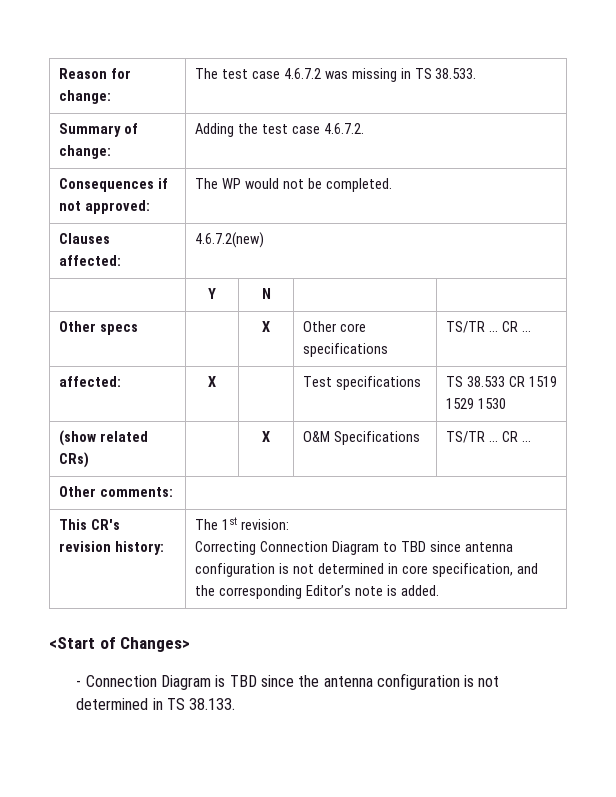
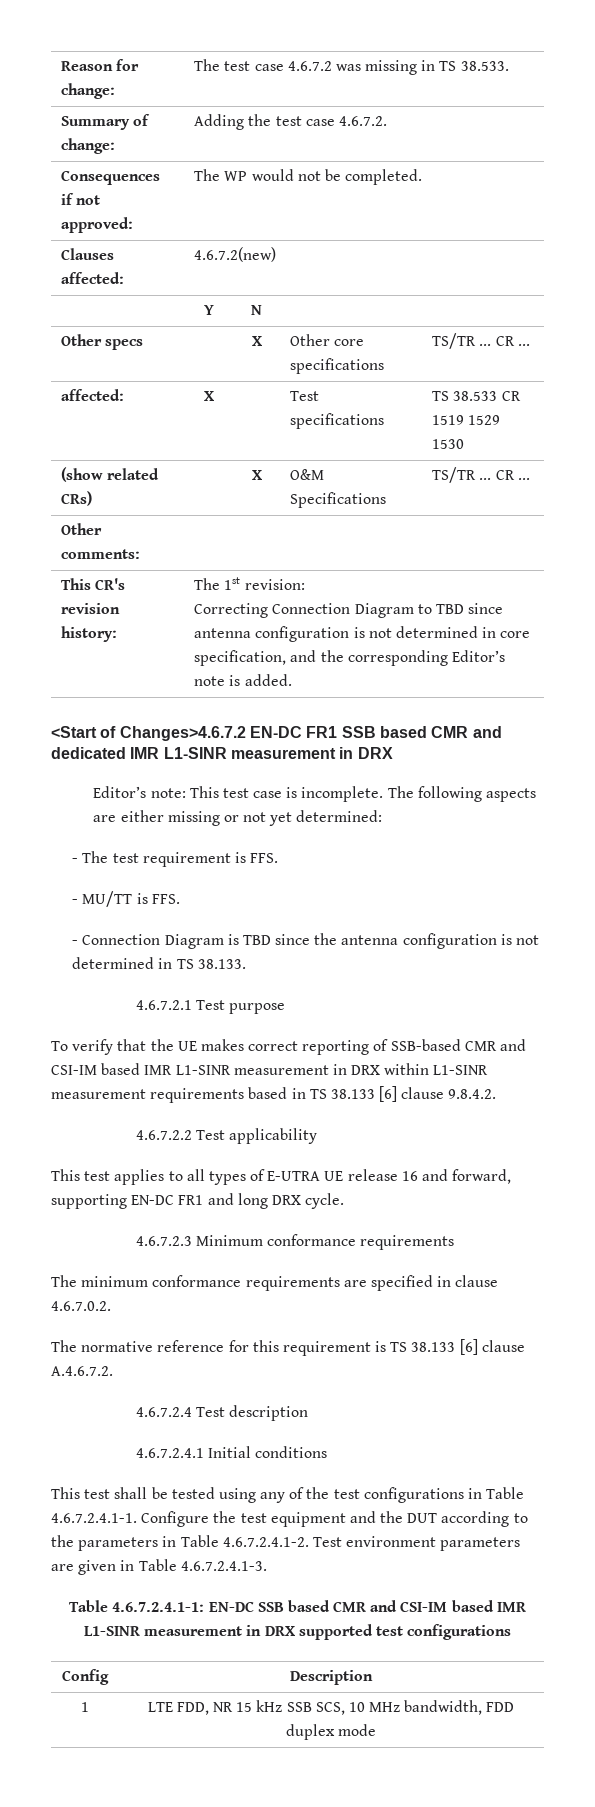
- <Start of Changes>
+ <Start of Changes>4.6.7.2 EN-DC FR1 SSB based CMR and dedicated IMR L1-SINR measurement in DRX
+ Editor’s note: This test case is incomplete. The following aspects are either missing or not yet determined:
+ - The test requirement is FFS.
+ - MU/TT is FFS.
+ 4.6.7.2.1 Test purpose
+ To verify that the UE makes correct reporting of SSB-based CMR and CSI-IM based IMR L1-SINR measurement in DRX within L1-SINR measurement requirements based in TS 38.133 [6] clause 9.8.4.2.
+ 4.6.7.2.2 Test applicability
+ This test applies to all types of E-UTRA UE release 16 and forward, supporting EN-DC FR1 and long DRX cycle.
+ 4.6.7.2.3 Minimum conformance requirements
+ The minimum conformance requirements are specified in clause 4.6.7.0.2.
+ The normative reference for this requirement is TS 38.133 [6] clause A.4.6.7.2.
+ 4.6.7.2.4 Test description
+ 4.6.7.2.4.1 Initial conditions
+ This test shall be tested using any of the test configurations in Table 4.6.7.2.4.1-1. Configure the test equipment and the DUT according to the parameters in Table 4.6.7.2.4.1-2. Test environment parameters are given in Table 4.6.7.2.4.1-3.
+ Table 4.6.7.2.4.1-1: EN-DC SSB based CMR and CSI-IM based IMR L1-SINR measurement in DRX supported test configurations
+ Config | Description
+ 1 | LTE FDD, NR 15 kHz SSB SCS, 10 MHz bandwidth, FDD duplex mode

